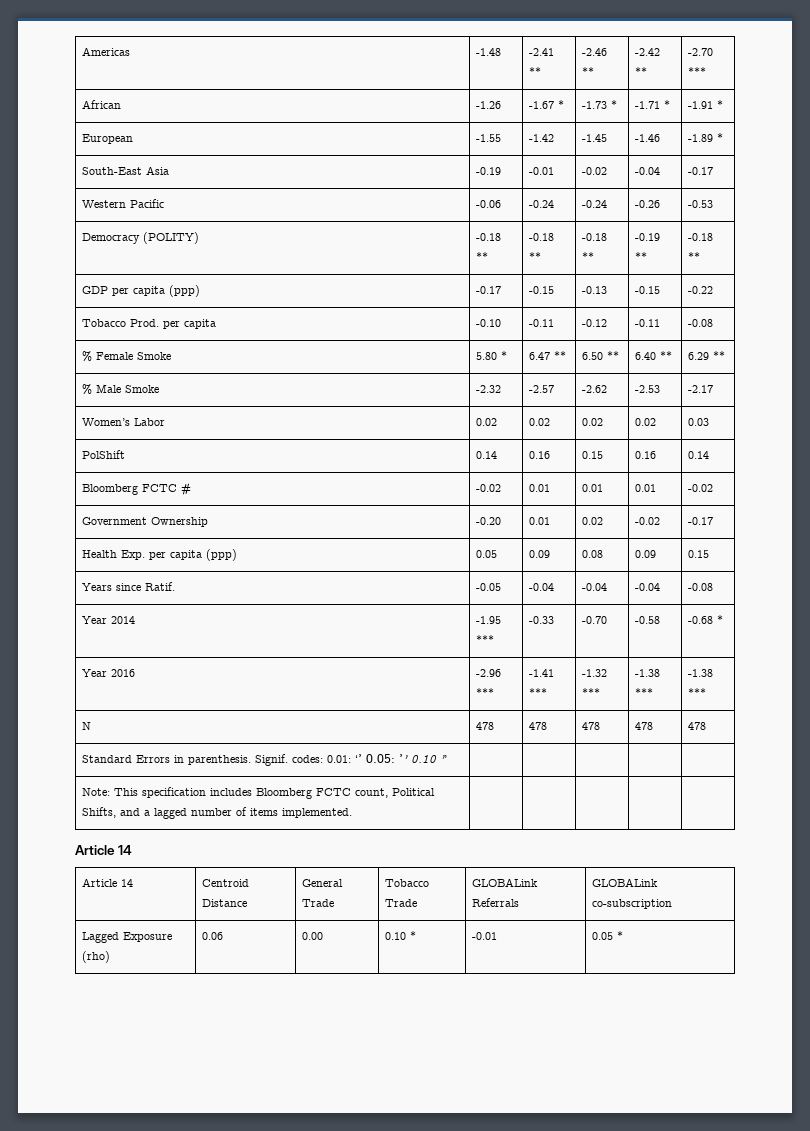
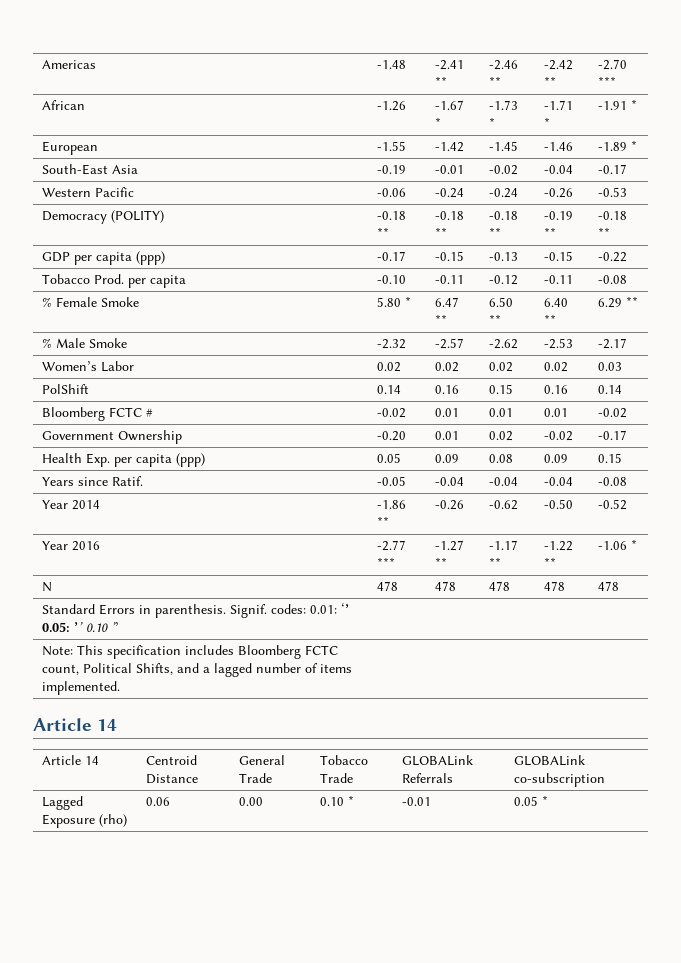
- Year 2014 | -1.95 *** | -0.33 | -0.70 | -0.58 | -0.68 *
+ Year 2014 | -1.86 ** | -0.26 | -0.62 | -0.50 | -0.52
- Year 2016 | -2.96 *** | -1.41 *** | -1.32 *** | -1.38 *** | -1.38 ***
+ Year 2016 | -2.77 *** | -1.27 ** | -1.17 ** | -1.22 ** | -1.06 *

